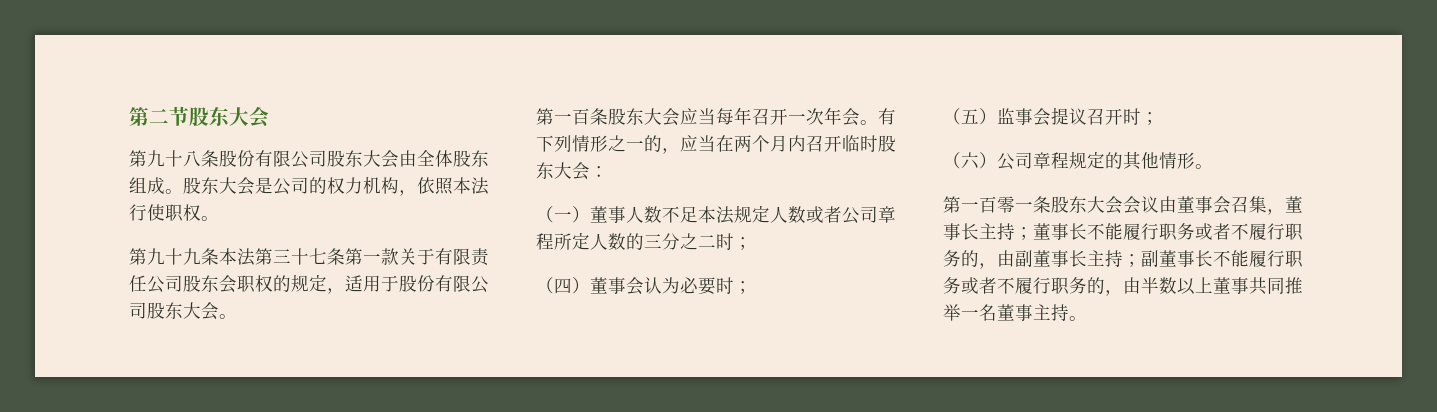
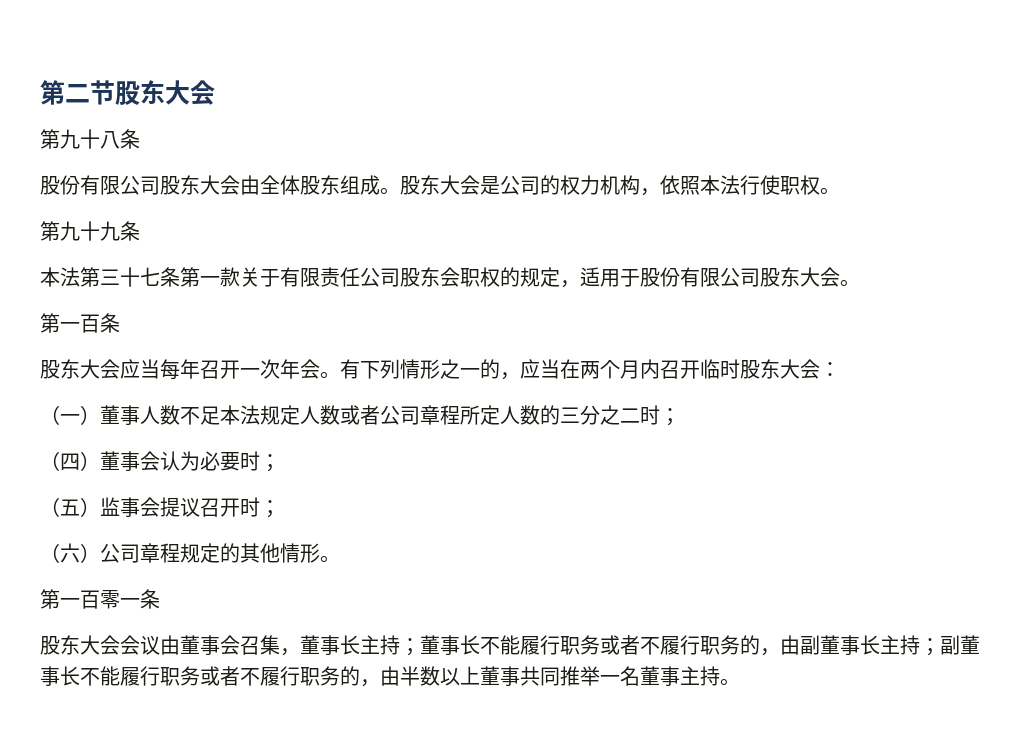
- 第九十八条股份有限公司股东大会由全体股东组成。
+ 第九十八条
+ 股份有限公司股东大会由全体股东组成。
- 第九十九条本法第三十七条第一款关于有限责任公司股东会职权的规定，适用于股份有限公司股东大会。
+ 第九十九条
+ 本法第三十七条第一款关于有限责任公司股东会职权的规定，适用于股份有限公司股东大会。
- 第一百条股东大会应当每年召开一次年会。
+ 第一百条
+ 股东大会应当每年召开一次年会。
- 第一百零一条股东大会会议由董事会召集，董事长主持；董事长不能履行职务或者不履行职务的，由副董事长主持；副董事长不能履行职务或者不履行职务的，由半数以上董事共同推举一名董事主持。
+ 第一百零一条
+ 股东大会会议由董事会召集，董事长主持；董事长不能履行职务或者不履行职务的，由副董事长主持；副董事长不能履行职务或者不履行职务的，由半数以上董事共同推举一名董事主持。

